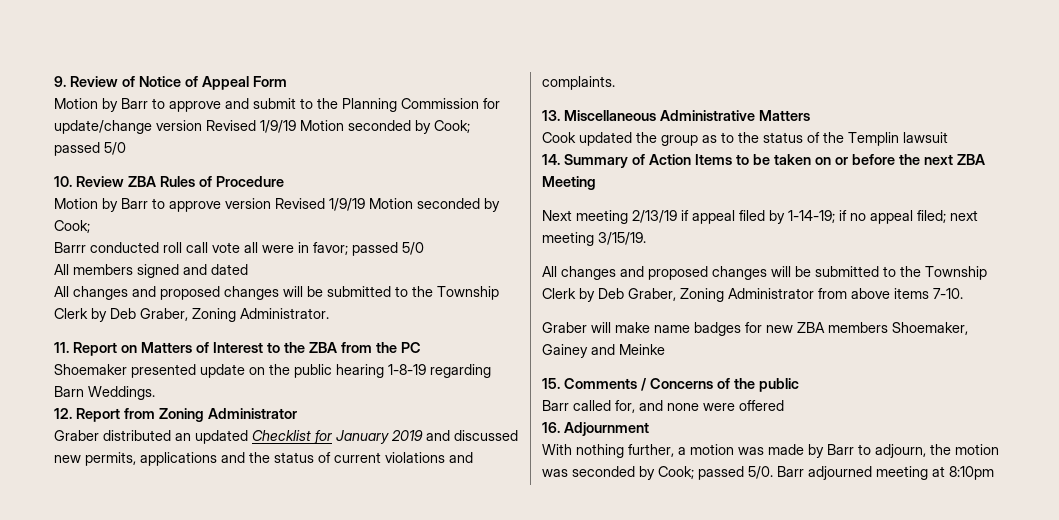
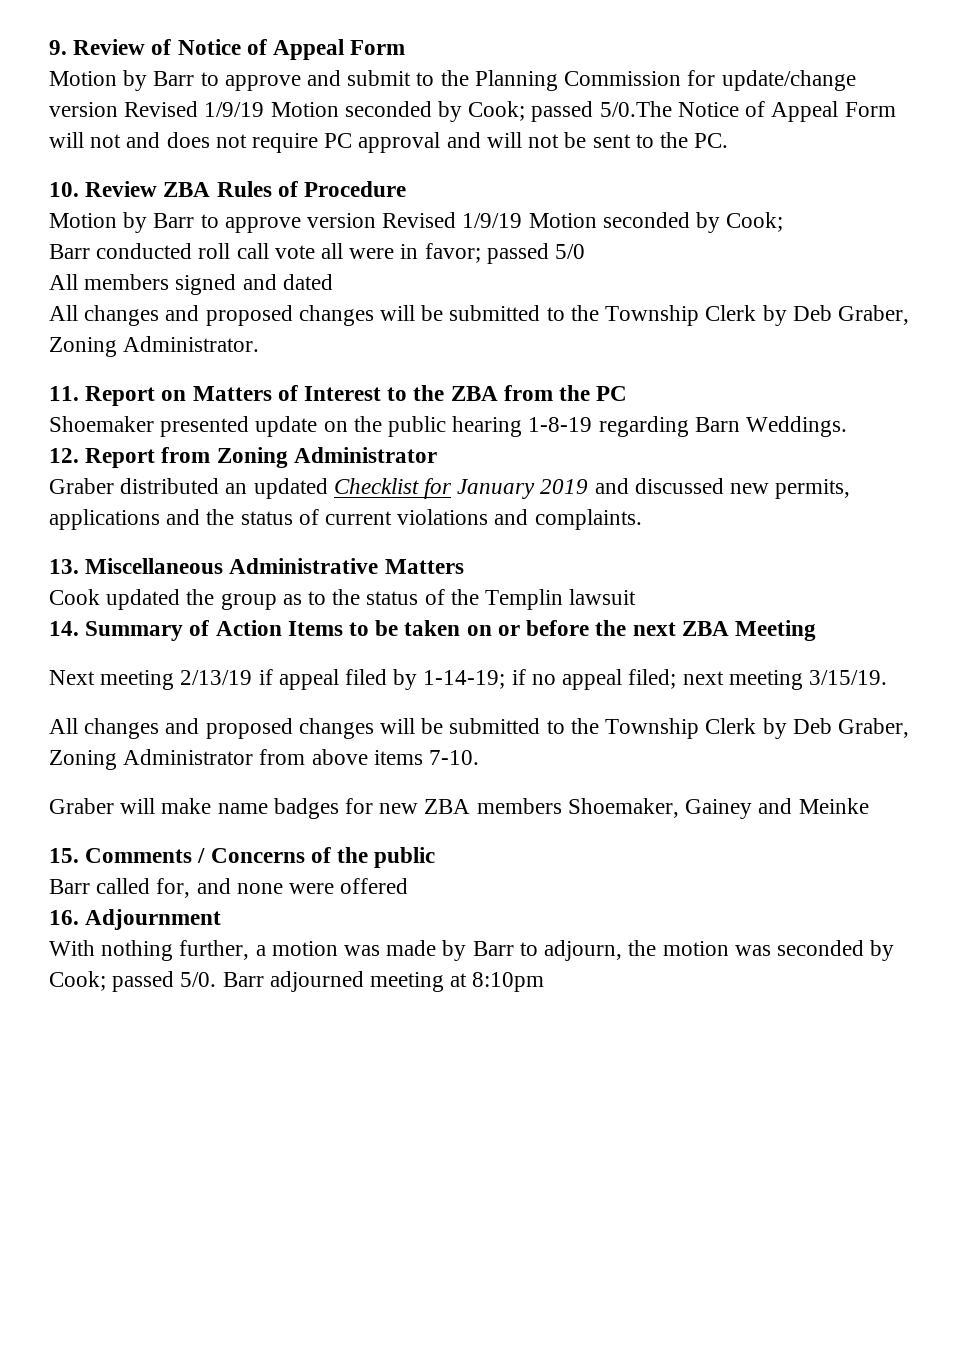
- Motion by Barr to approve and submit to the Planning Commission for update/change version Revised 1/9/19 Motion seconded by Cook; passed 5/0
+ Motion by Barr to approve and submit to the Planning Commission for update/change version Revised 1/9/19 Motion seconded by Cook; passed 5/0.The Notice of Appeal Form will not and does not require PC approval and will not be sent to the PC.
- Barrr conducted roll call vote all were in favor; passed 5/0
+ Barr conducted roll call vote all were in favor; passed 5/0

